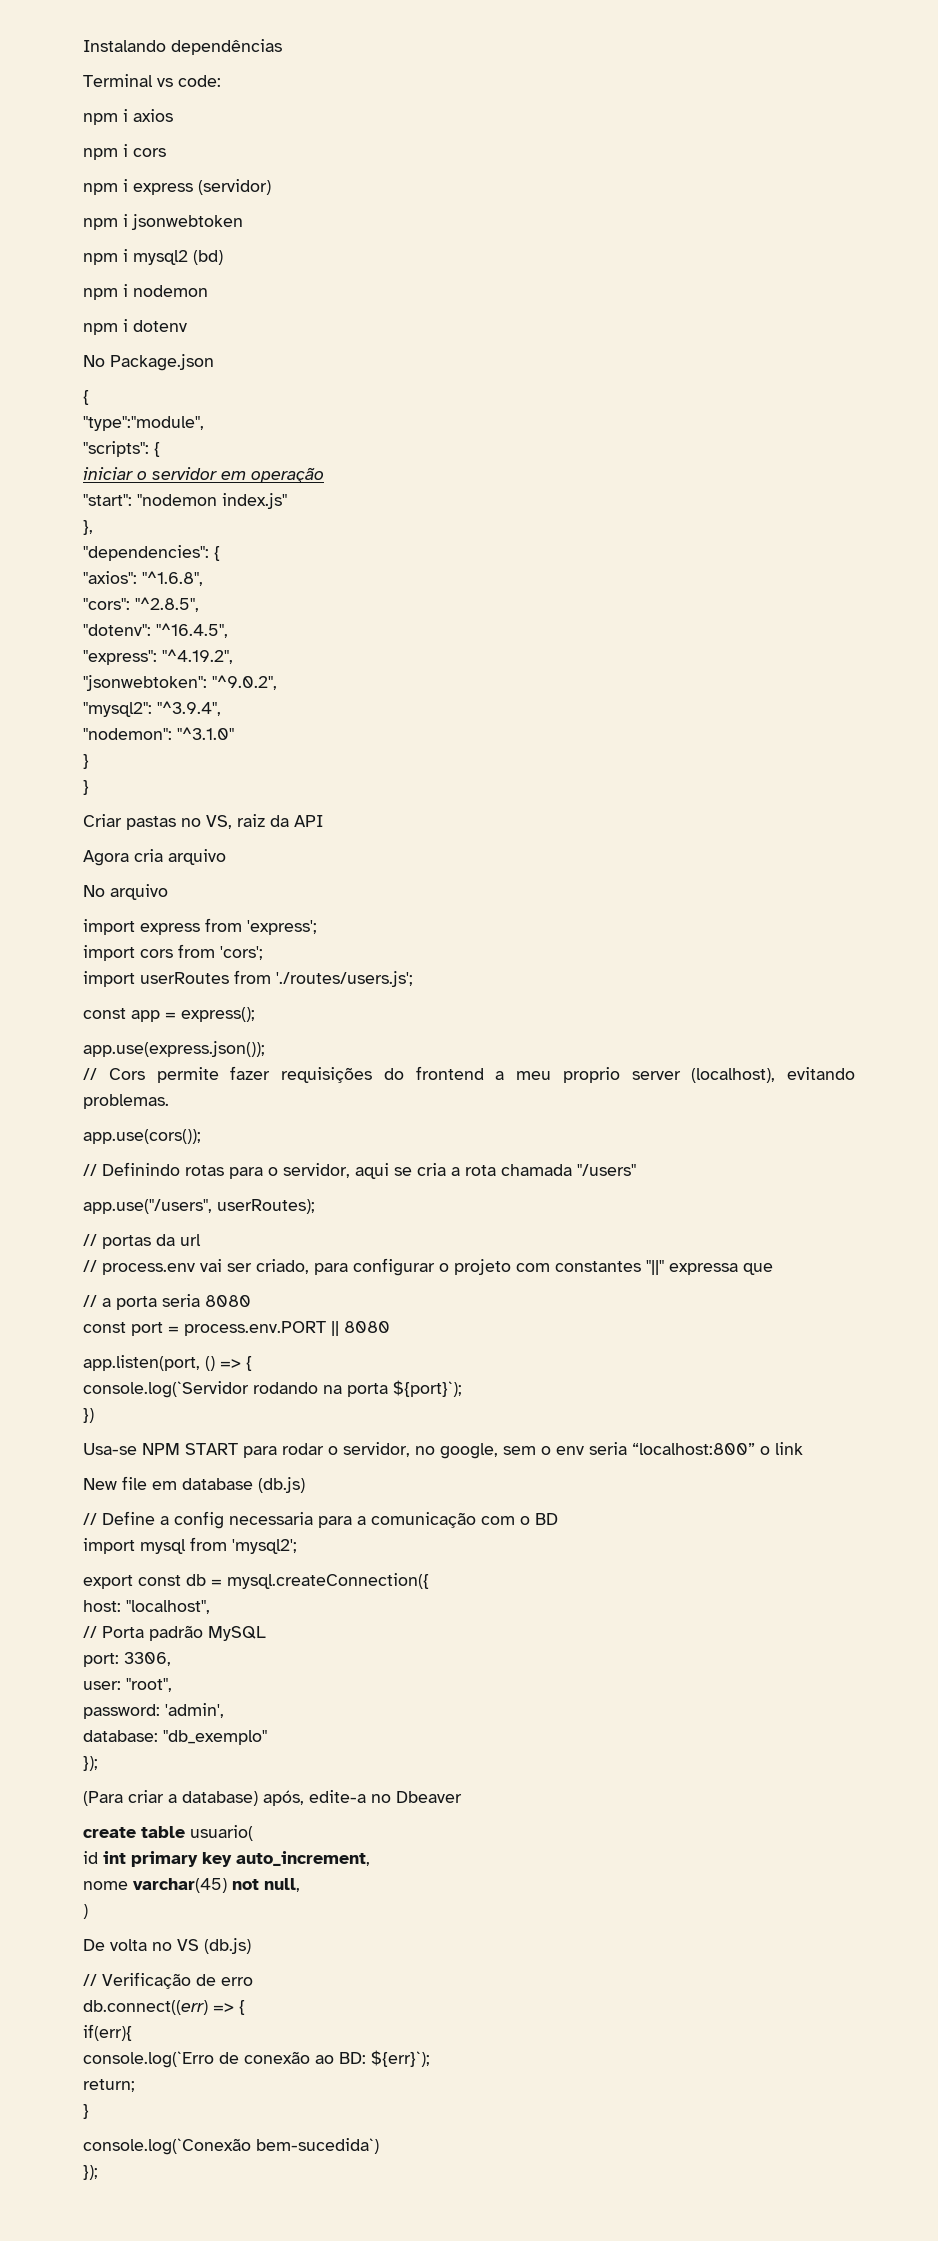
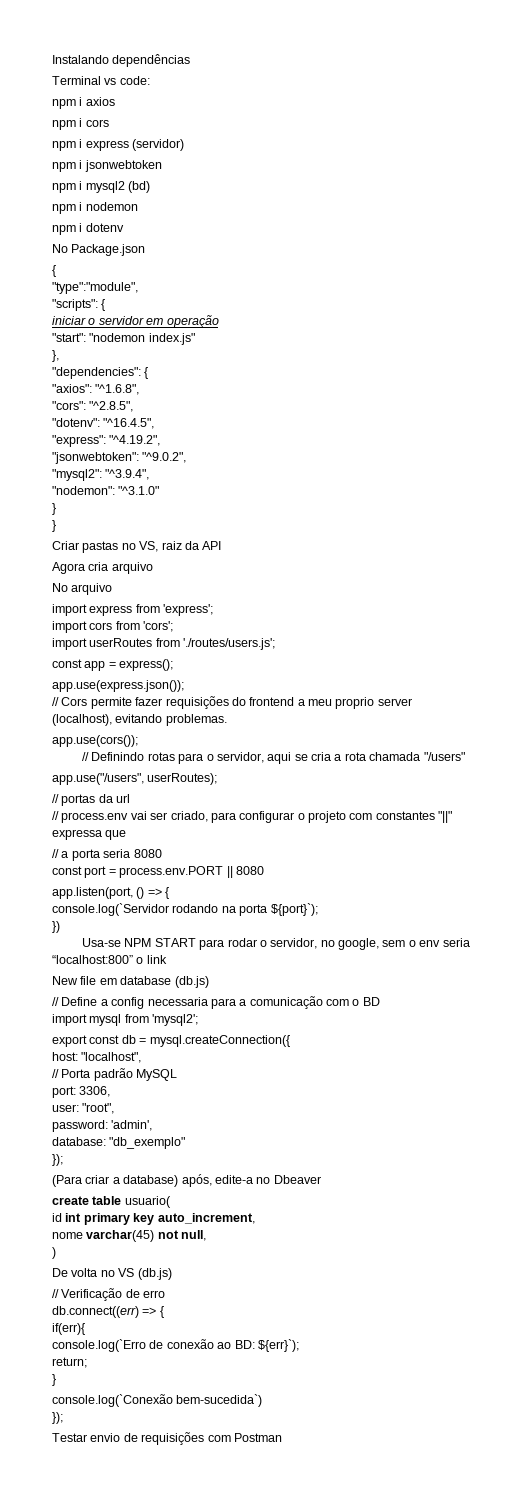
+ Testar envio de requisições com Postman

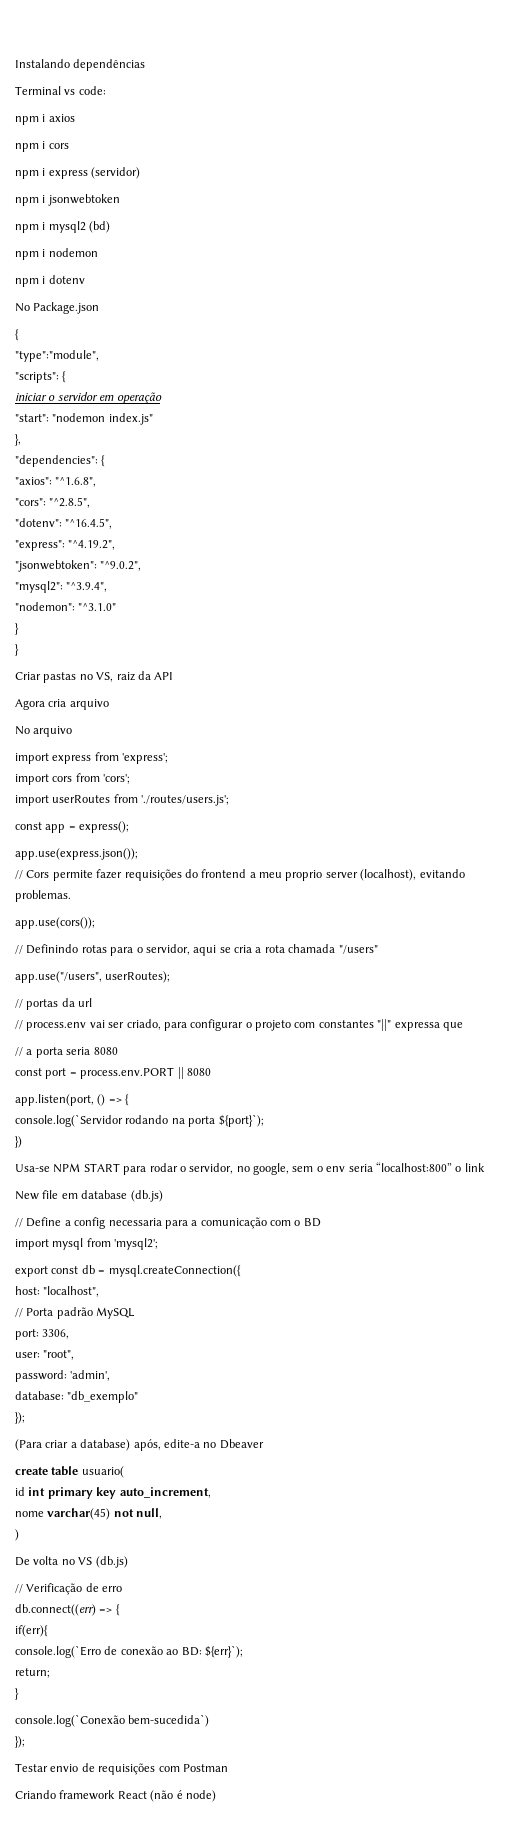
+ Criando framework React (não é node)

